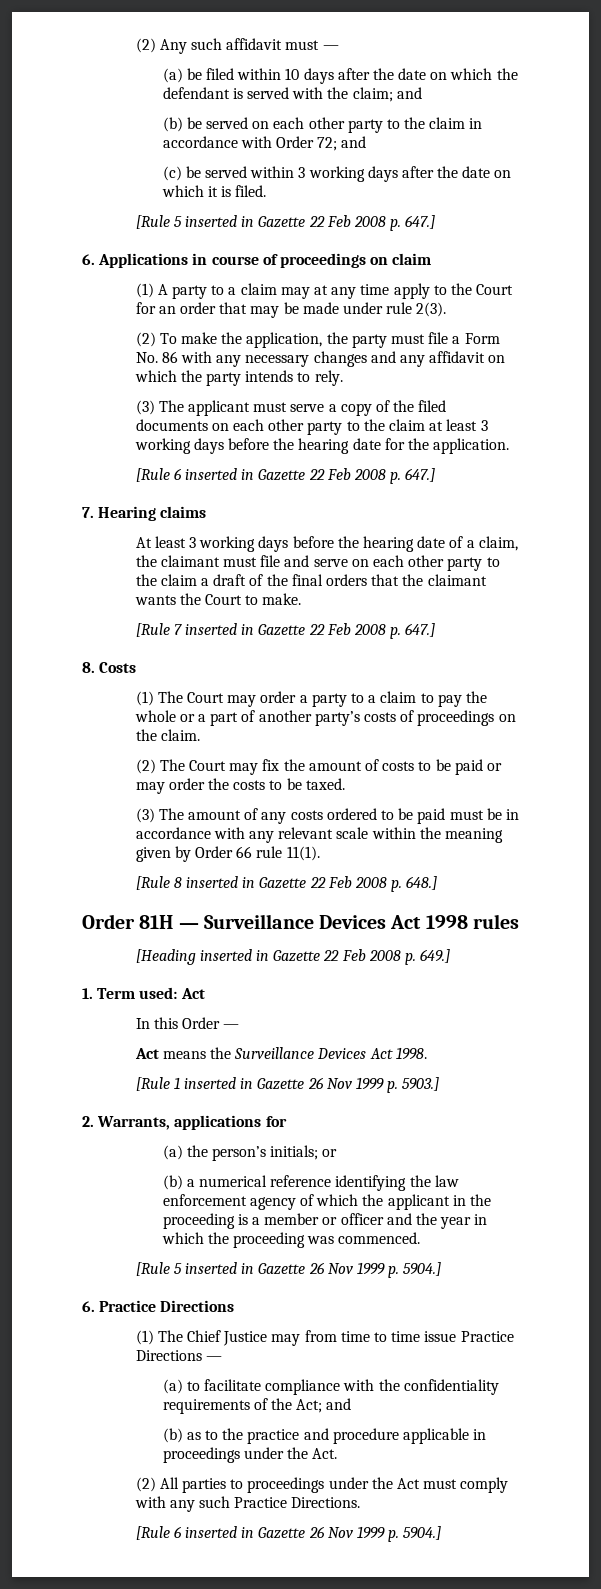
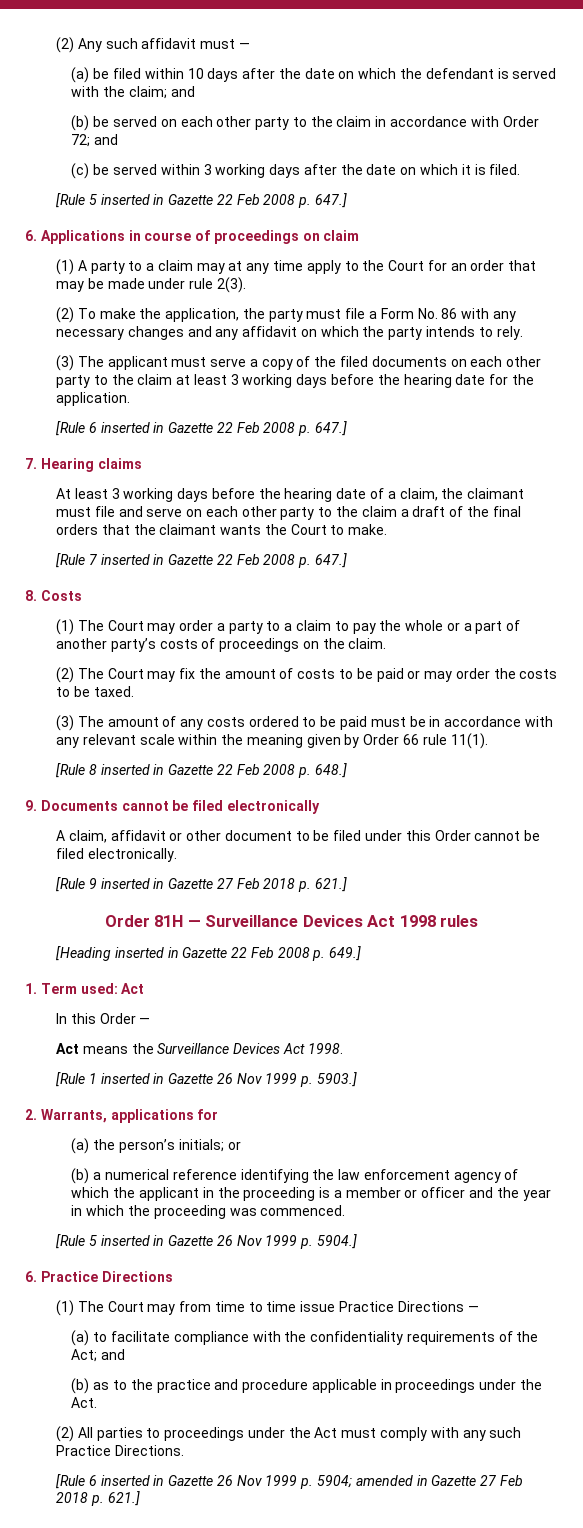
+ 9. Documents cannot be filed electronically
+ A claim, affidavit or other document to be filed under this Order cannot be filed electronically.
+ [Rule 9 inserted in Gazette 27 Feb 2018 p. 621.]
- (1) The Chief Justice may from time to time issue Practice Directions —
+ (1) The Court may from time to time issue Practice Directions —
- [Rule 6 inserted in Gazette 26 Nov 1999 p. 5904.]
+ [Rule 6 inserted in Gazette 26 Nov 1999 p. 5904; amended in Gazette 27 Feb 2018 p. 621.]

